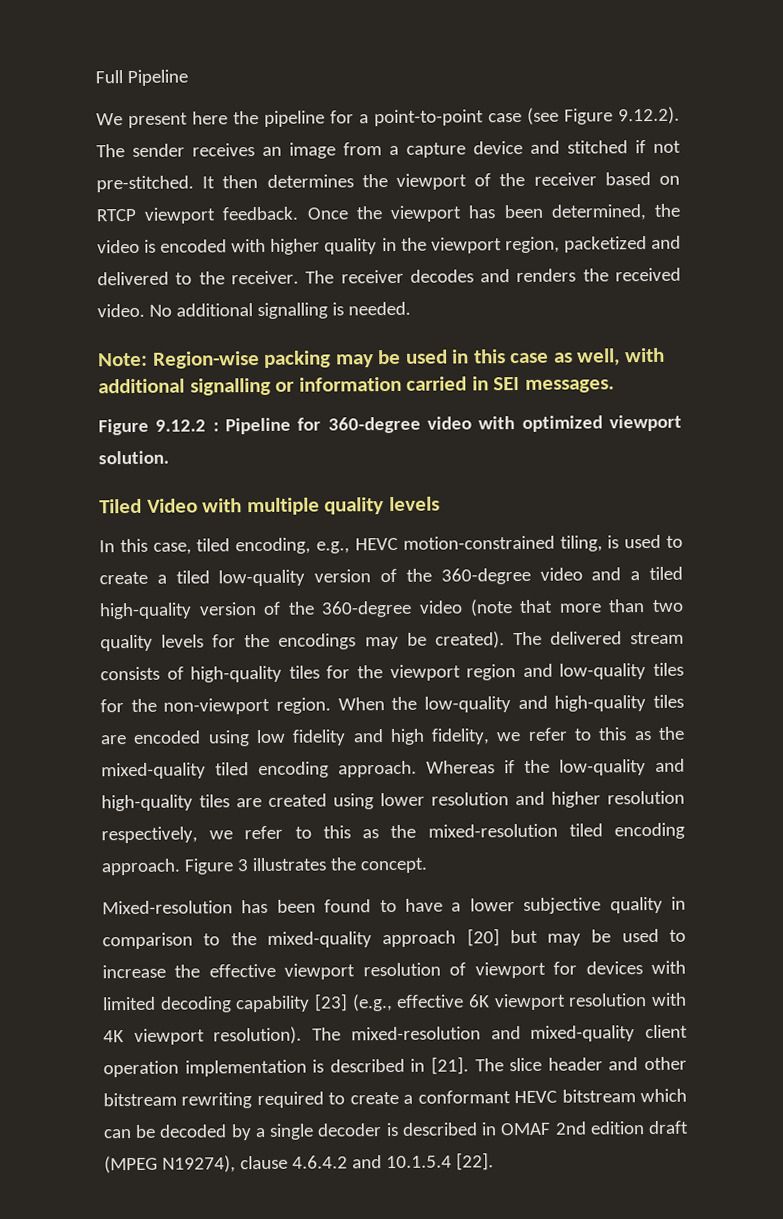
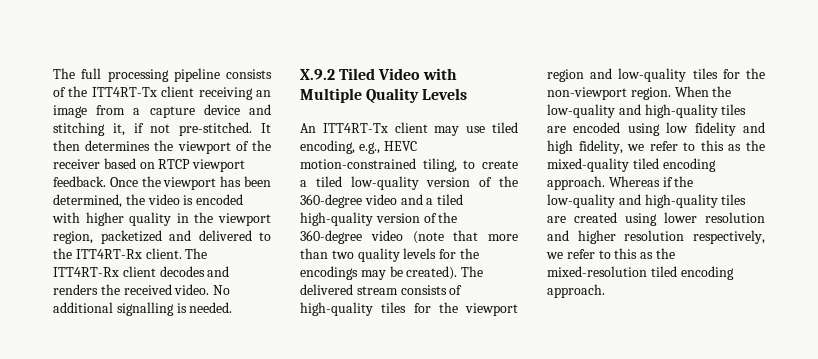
- Full Pipeline
- We present here the pipeline for a point-to-point case (see Figure 9.12.2). The sender receives an image from a capture device and stitched if not pre-stitched.
+ The full processing pipeline consists of the ITT4RT-Tx client receiving an image from a capture device and stitching it, if not pre-stitched.
- Once the viewport has been determined, the video is encoded with higher quality in the viewport region, packetized and delivered to the receiver. The receiver decodes and renders the received video.
+ Once the viewport has been determined, the video is encoded with higher quality in the viewport region, packetized and delivered to the ITT4RT-Rx client. The ITT4RT-Rx client decodes and renders the received video.
- Note: Region-wise packing may be used in this case as well, with additional signalling or information carried in SEI messages.
- Figure 9.12.2 : Pipeline for 360-degree video with optimized viewport solution.
- Tiled Video with multiple quality levels
- In this case, tiled encoding, e.g., HEVC motion-constrained tiling, is used to create a tiled low-quality version of the 360-degree video and a tiled high-quality version of the 360-degree video (note that more than two quality levels for the encodings may be created).
+ X.9.2 Tiled Video with Multiple Quality Levels
+ An ITT4RT-Tx client may use tiled encoding, e.g., HEVC motion-constrained tiling, to create a tiled low-quality version of the 360-degree video and a tiled high-quality version of the 360-degree video (note that more than two quality levels for the encodings may be created).
- Figure 3 illustrates the concept.
- Mixed-resolution has been found to have a lower subjective quality in comparison to the mixed-quality approach [20] but may be used to increase the effective viewport resolution of viewport for devices with limited decoding capability [23] (e.g., effective 6K viewport resolution with 4K viewport resolution). The mixed-resolution and mixed-quality client operation implementation is described in [21]. The slice header and other bitstream rewriting required to create a conformant HEVC bitstream which can be decoded by a single decoder is described in OMAF 2nd edition draft (MPEG N19274), clause 4.6.4.2 and 10.1.5.4 [22].

